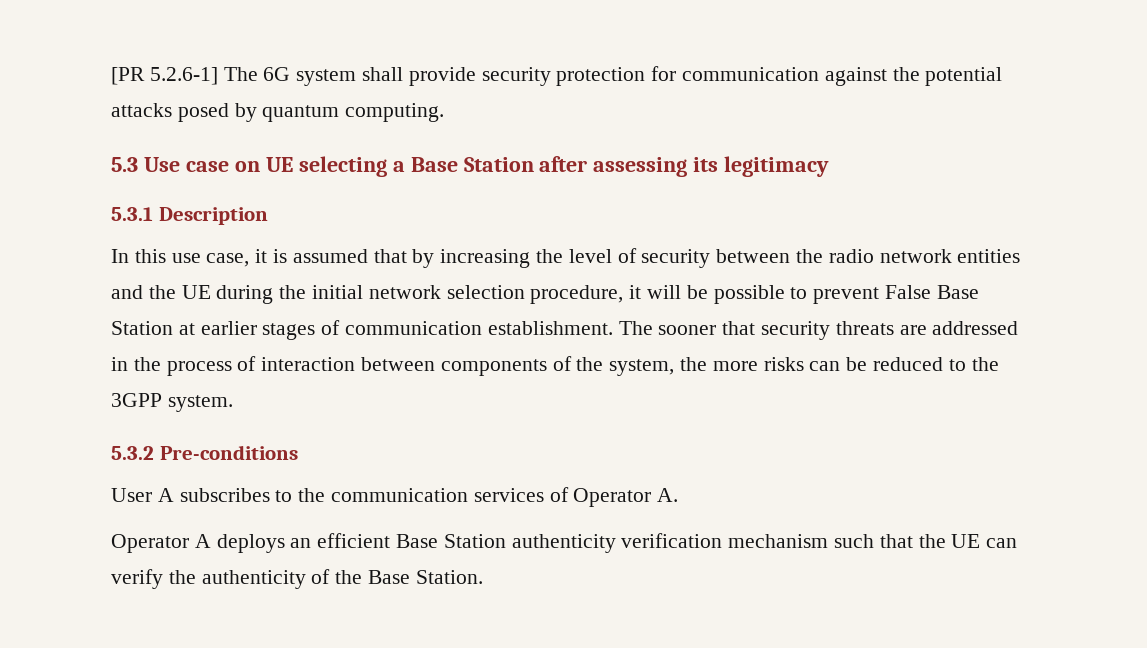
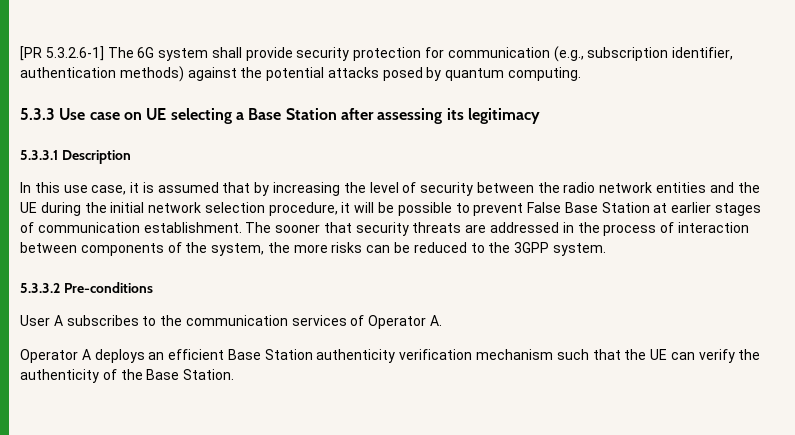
- [PR 5.2.6-1] The 6G system shall provide security protection for communication against the potential attacks posed by quantum computing.
+ [PR 5.3.2.6-1] The 6G system shall provide security protection for communication (e.g., subscription identifier, authentication methods) against the potential attacks posed by quantum computing.
- 5.3 Use case on UE selecting a Base Station after assessing its legitimacy
+ 5.3.3 Use case on UE selecting a Base Station after assessing its legitimacy
- 5.3.1 Description
+ 5.3.3.1 Description
- 5.3.2 Pre-conditions
+ 5.3.3.2 Pre-conditions

